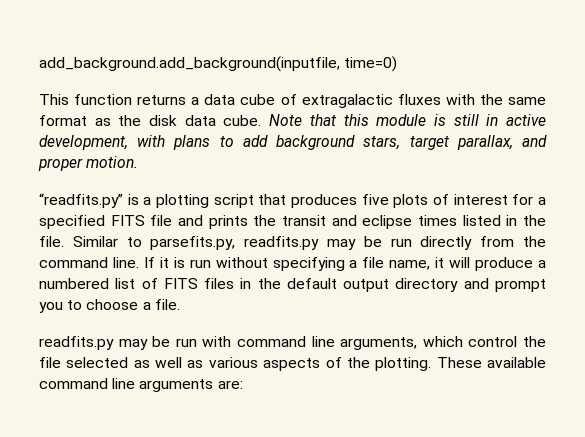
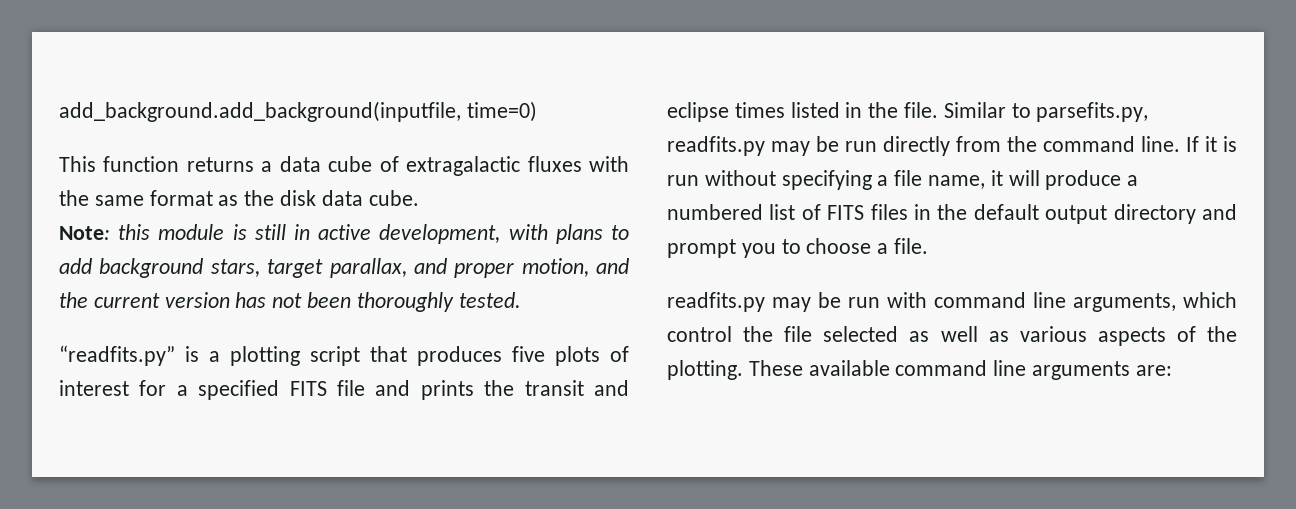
- This function returns a data cube of extragalactic fluxes with the same format as the disk data cube. Note that this module is still in active development, with plans to add background stars, target parallax, and proper motion.
+ This function returns a data cube of extragalactic fluxes with the same format as the disk data cube.
+ Note: this module is still in active development, with plans to add background stars, target parallax, and proper motion, and the current version has not been thoroughly tested.

